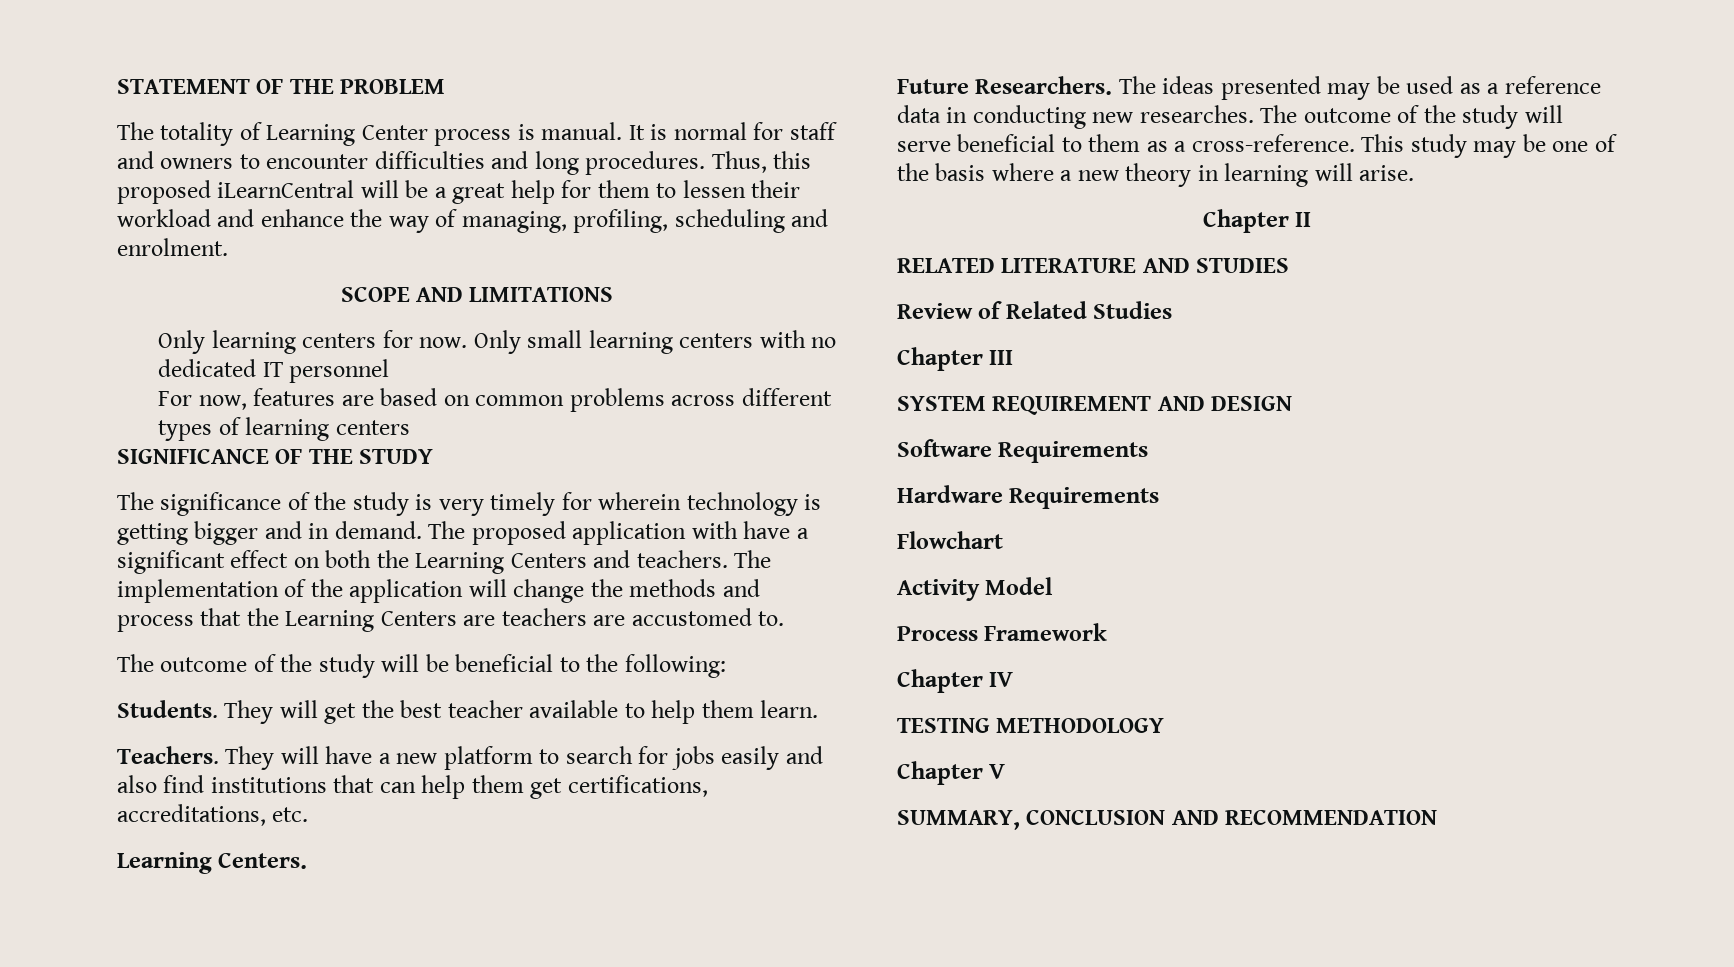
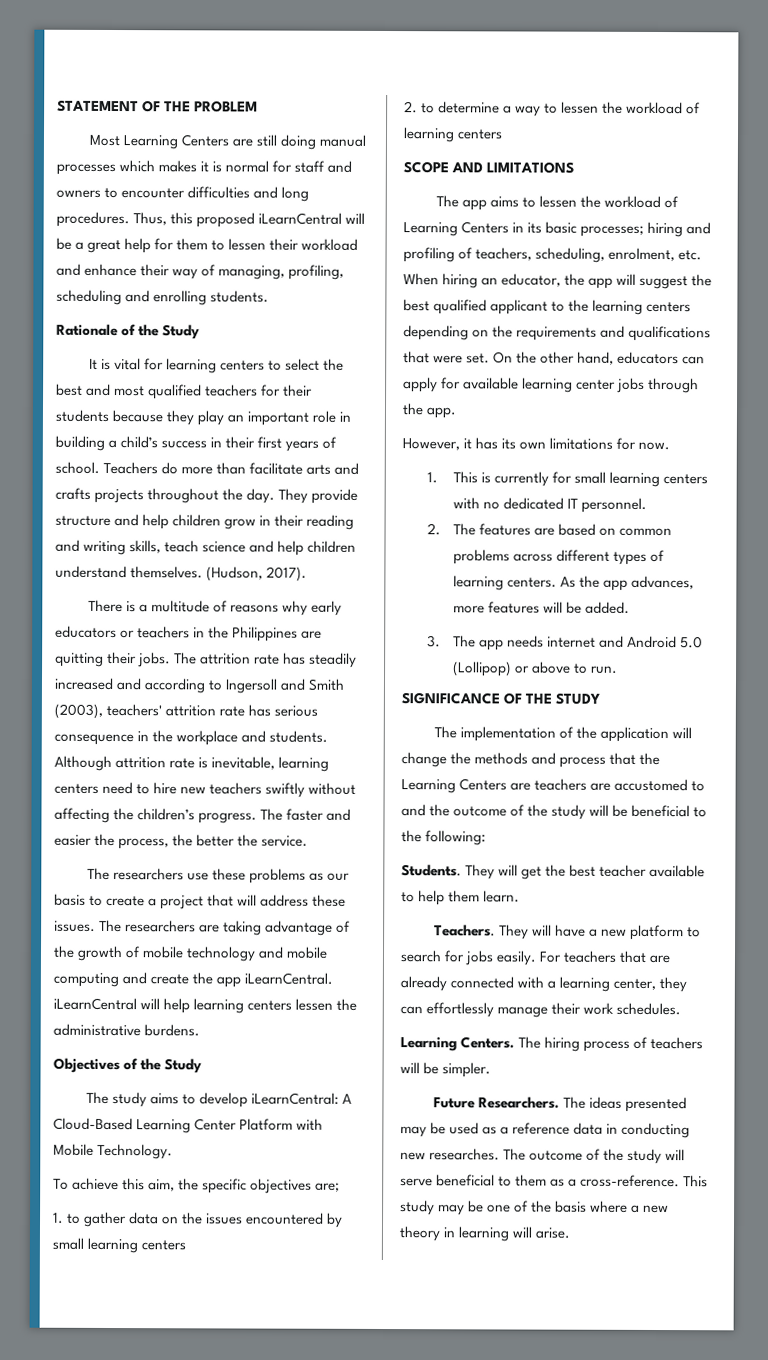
- The totality of Learning Center process is manual. It is normal for staff and owners to encounter difficulties and long procedures.
+ Most Learning Centers are still doing manual processes which makes it is normal for staff and owners to encounter difficulties and long procedures.
- Thus, this proposed iLearnCentral will be a great help for them to lessen their workload and enhance the way of managing, profiling, scheduling and enrolment.
+ Thus, this proposed iLearnCentral will be a great help for them to lessen their workload and enhance their way of managing, profiling, scheduling and enrolling students.
+ Rationale of the Study
+ It is vital for learning centers to select the best and most qualified teachers for their students because they play an important role in building a child’s success in their first years of school. Teachers do more than facilitate arts and crafts projects throughout the day. They provide structure and help children grow in their reading and writing skills, teach science and help children understand themselves. (Hudson, 2017).
+ There is a multitude of reasons why early educators or teachers in the Philippines are quitting their jobs. The attrition rate has steadily increased and according to Ingersoll and Smith (2003), teachers' attrition rate has serious consequence in the workplace and students. Although attrition rate is inevitable, learning centers need to hire new teachers swiftly without affecting the children’s progress. The faster and easier the process, the better the service.
+ The researchers use these problems as our basis to create a project that will address these issues. The researchers are taking advantage of the growth of mobile technology and mobile computing and create the app iLearnCentral. iLearnCentral will help learning centers lessen the administrative burdens.
+ Objectives of the Study
+ The study aims to develop iLearnCentral: A Cloud-Based Learning Center Platform with Mobile Technology.
+ To achieve this aim, the specific objectives are;
+ 1. to gather data on the issues encountered by small learning centers
+ 2. to determine a way to lessen the workload of learning centers
  SCOPE AND LIMITATIONS
- Only learning centers for now. Only small learning centers with no dedicated IT personnel
- For now, features are based on common problems across different types of learning centers
+ The app aims to lessen the workload of Learning Centers in its basic processes; hiring and profiling of teachers, scheduling, enrolment, etc. When hiring an educator, the app will suggest the best qualified applicant to the learning centers depending on the requirements and qualifications that were set. On the other hand, educators can apply for available learning center jobs through the app.
+ However, it has its own limitations for now.
+ 1. This is currently for small learning centers with no dedicated IT personnel.
+ 2. The features are based on common problems across different types of learning centers. As the app advances, more features will be added.
+ 3. The app needs internet and Android 5.0 (Lollipop) or above to run.
- The significance of the study is very timely for wherein technology is getting bigger and in demand. The proposed application with have a significant effect on both the Learning Centers and teachers. The implementation of the application will change the methods and process that the Learning Centers are teachers are accustomed to.
- The outcome of the study will be beneficial to the following:
+ The implementation of the application will change the methods and process that the Learning Centers are teachers are accustomed to and the outcome of the study will be beneficial to the following:
- They will have a new platform to search for jobs easily and also find institutions that can help them get certifications, accreditations, etc.
- Learning Centers.
+ They will have a new platform to search for jobs easily. For teachers that are already connected with a learning center, they can effortlessly manage their work schedules.
+ Learning Centers. The hiring process of teachers will be simpler.
- Chapter II
- RELATED LITERATURE AND STUDIES
- Review of Related Studies
- Chapter III
- SYSTEM REQUIREMENT AND DESIGN
- Software Requirements
- Hardware Requirements
- Flowchart
- Activity Model
- Process Framework
- Chapter IV
- TESTING METHODOLOGY
- Chapter V
- SUMMARY, CONCLUSION AND RECOMMENDATION

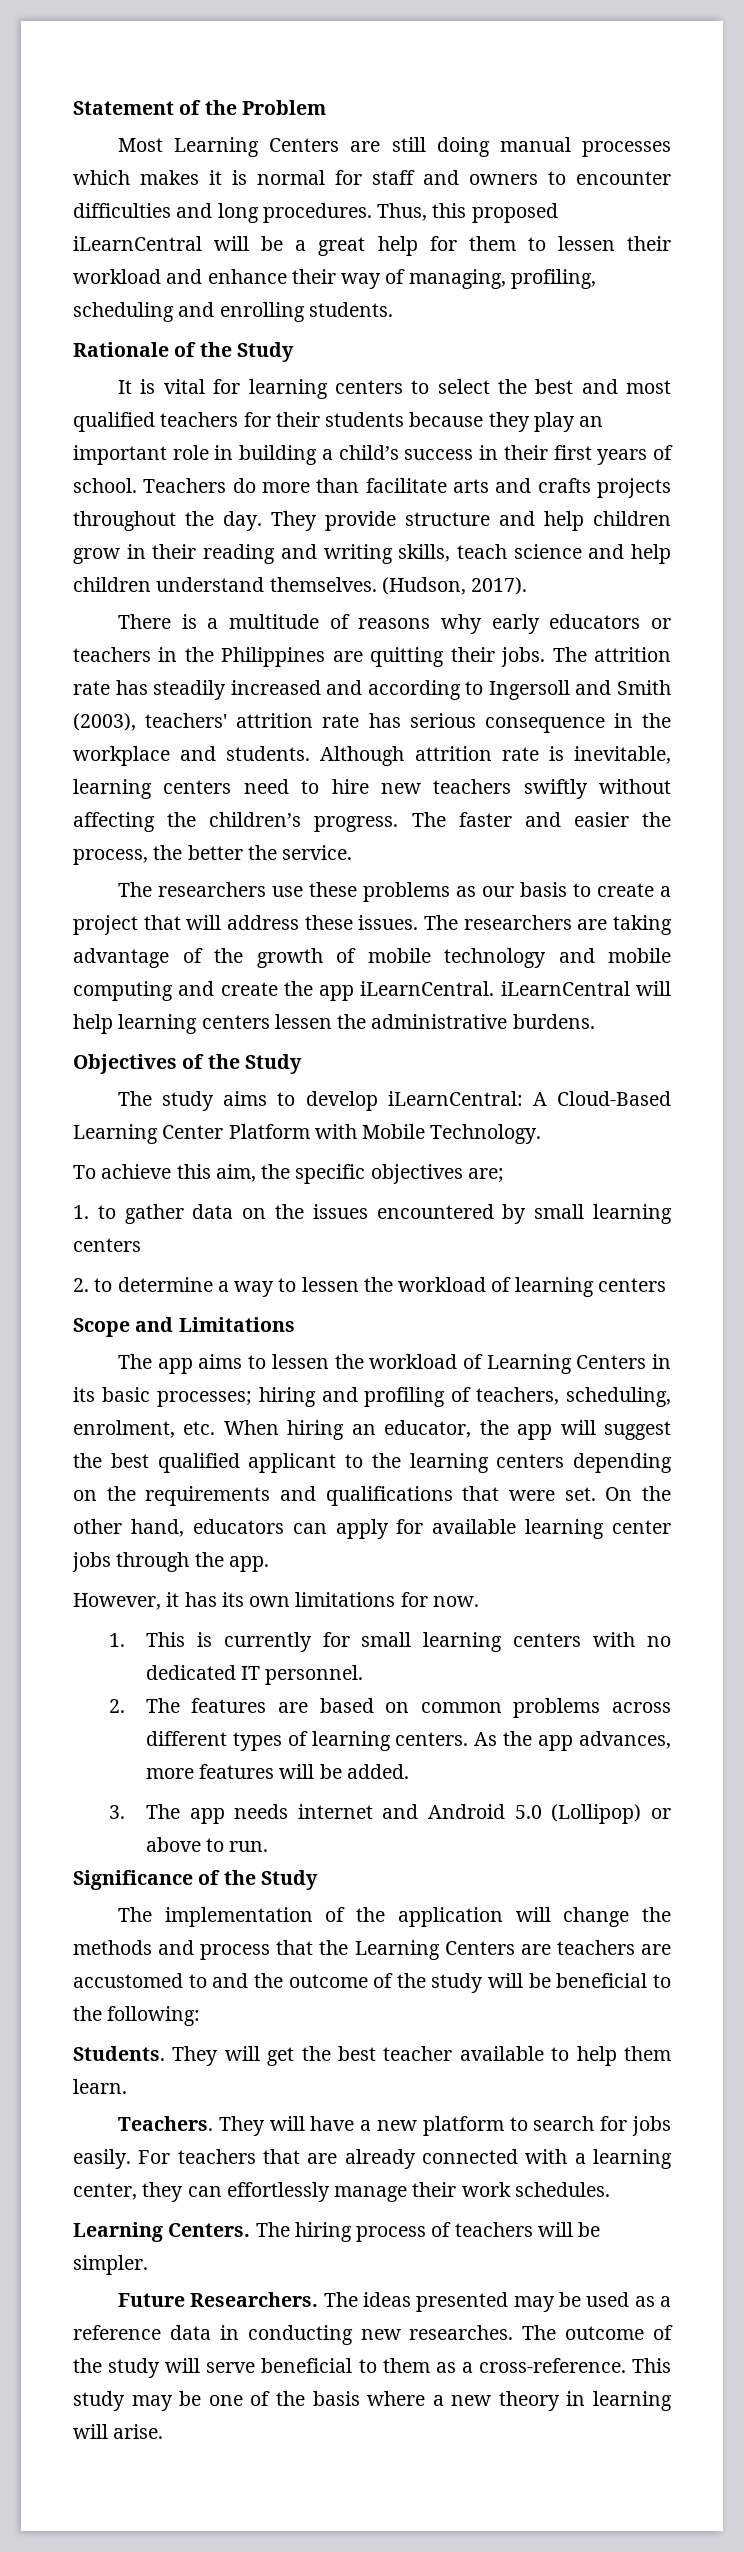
- STATEMENT OF THE PROBLEM
+ Statement of the Problem
- SCOPE AND LIMITATIONS
+ Scope and Limitations
- SIGNIFICANCE OF THE STUDY
+ Significance of the Study

